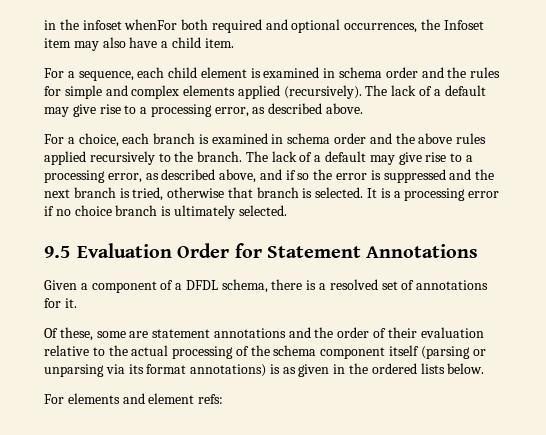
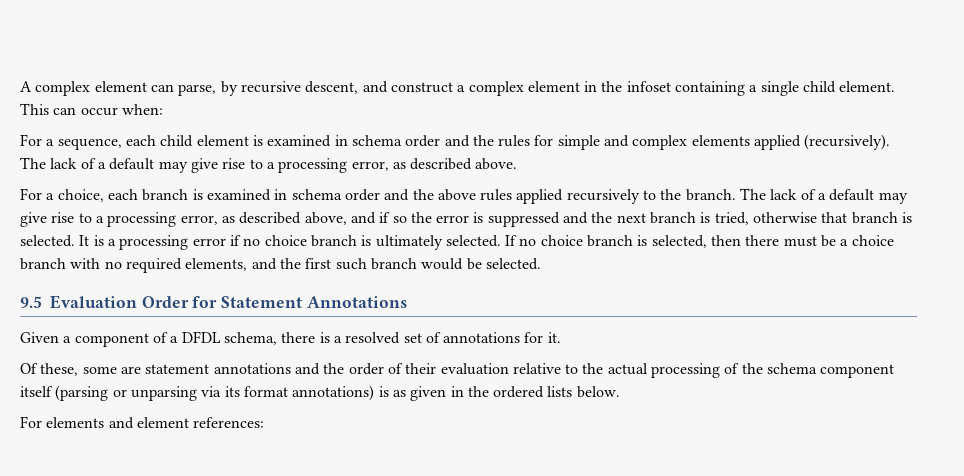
- in the infoset whenFor both required and optional occurrences, the Infoset item may also have a child item.
+ A complex element can parse, by recursive descent, and construct a complex element in the infoset containing a single child element. This can occur when:
+ If no choice branch is selected, then there must be a choice branch with no required elements, and the first such branch would be selected.
- For elements and element refs:
+ For elements and element references:

